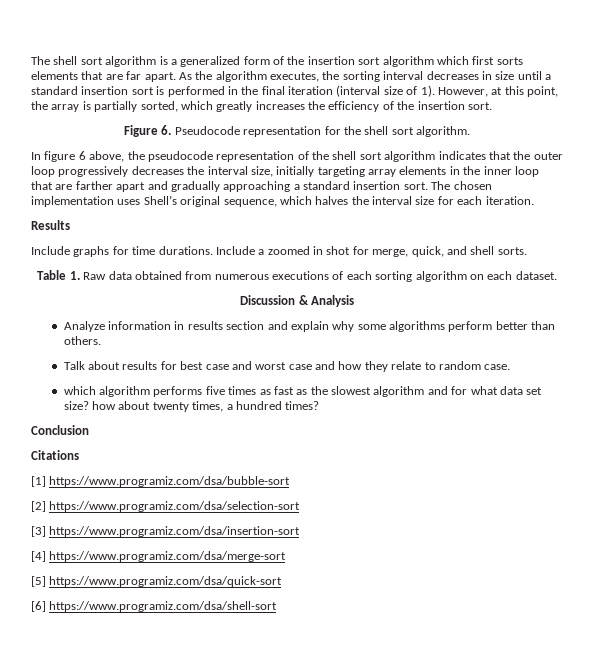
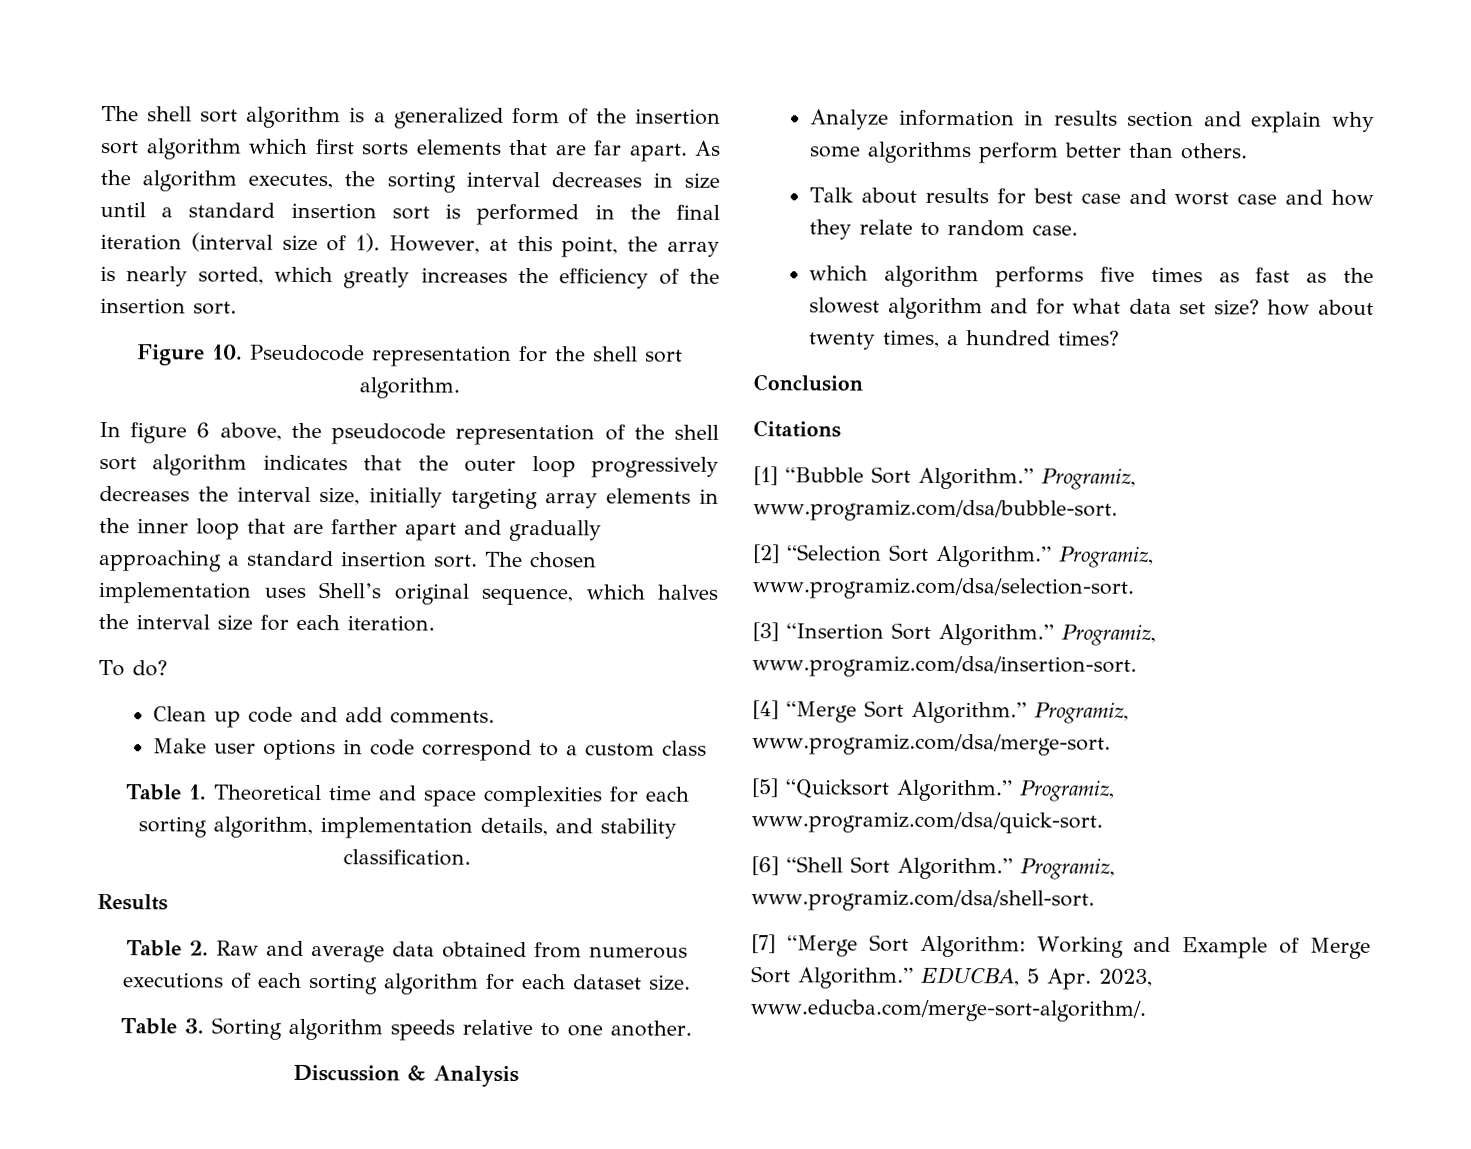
- However, at this point, the array is partially sorted, which greatly increases the efficiency of the insertion sort.
+ However, at this point, the array is nearly sorted, which greatly increases the efficiency of the insertion sort.
- Figure 6. Pseudocode representation for the shell sort algorithm.
+ Figure 10. Pseudocode representation for the shell sort algorithm.
+ To do?
+ Clean up code and add comments.
+ Make user options in code correspond to a custom class
+ Table 1. Theoretical time and space complexities for each sorting algorithm, implementation details, and stability classification.
  Results
- Include graphs for time durations. Include a zoomed in shot for merge, quick, and shell sorts.
- Table 1. Raw data obtained from numerous executions of each sorting algorithm on each dataset.
+ Table 2. Raw and average data obtained from numerous executions of each sorting algorithm for each dataset size.
+ Table 3. Sorting algorithm speeds relative to one another.
- [1] https://www.programiz.com/dsa/bubble-sort
- [2] https://www.programiz.com/dsa/selection-sort
- [3] https://www.programiz.com/dsa/insertion-sort
- [4] https://www.programiz.com/dsa/merge-sort
- [5] https://www.programiz.com/dsa/quick-sort
- [6] https://www.programiz.com/dsa/shell-sort
+ [1] “Bubble Sort Algorithm.” Programiz, www.programiz.com/dsa/bubble-sort.
+ [2] “Selection Sort Algorithm.” Programiz, www.programiz.com/dsa/selection-sort.
+ [3] “Insertion Sort Algorithm.” Programiz, www.programiz.com/dsa/insertion-sort.
+ [4] “Merge Sort Algorithm.” Programiz, www.programiz.com/dsa/merge-sort.
+ [5] “Quicksort Algorithm.” Programiz, www.programiz.com/dsa/quick-sort.
+ [6] “Shell Sort Algorithm.” Programiz, www.programiz.com/dsa/shell-sort.
+ [7] “Merge Sort Algorithm: Working and Example of Merge Sort Algorithm.” EDUCBA, 5 Apr. 2023, www.educba.com/merge-sort-algorithm/.

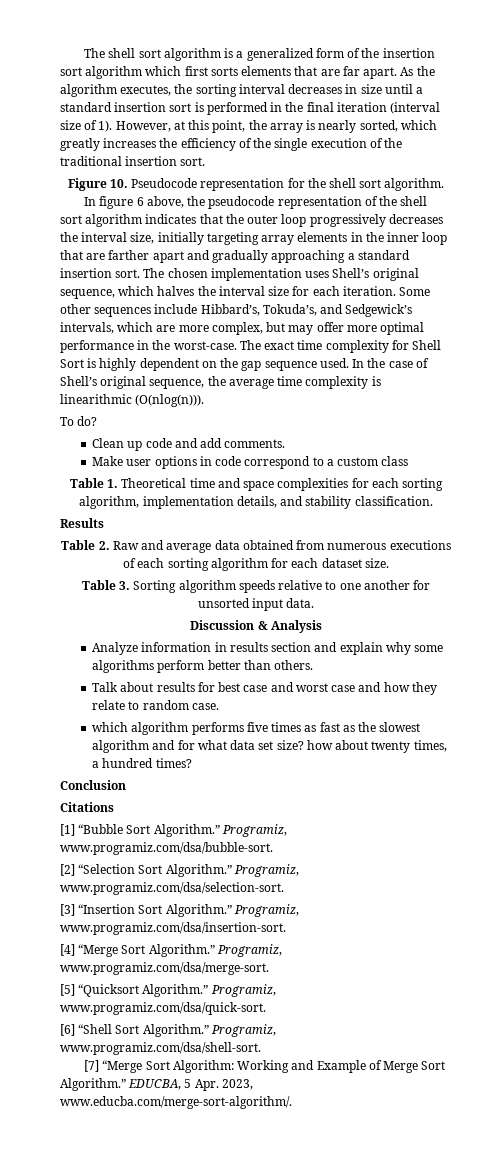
- However, at this point, the array is nearly sorted, which greatly increases the efficiency of the insertion sort.
+ However, at this point, the array is nearly sorted, which greatly increases the efficiency of the single execution of the traditional insertion sort.
+ Some other sequences include Hibbard’s, Tokuda’s, and Sedgewick’s intervals, which are more complex, but may offer more optimal performance in the worst-case. The exact time complexity for Shell Sort is highly dependent on the gap sequence used. In the case of Shell’s original sequence, the average time complexity is linearithmic (O(nlog(n))).
- Table 3. Sorting algorithm speeds relative to one another.
+ Table 3. Sorting algorithm speeds relative to one another for unsorted input data.

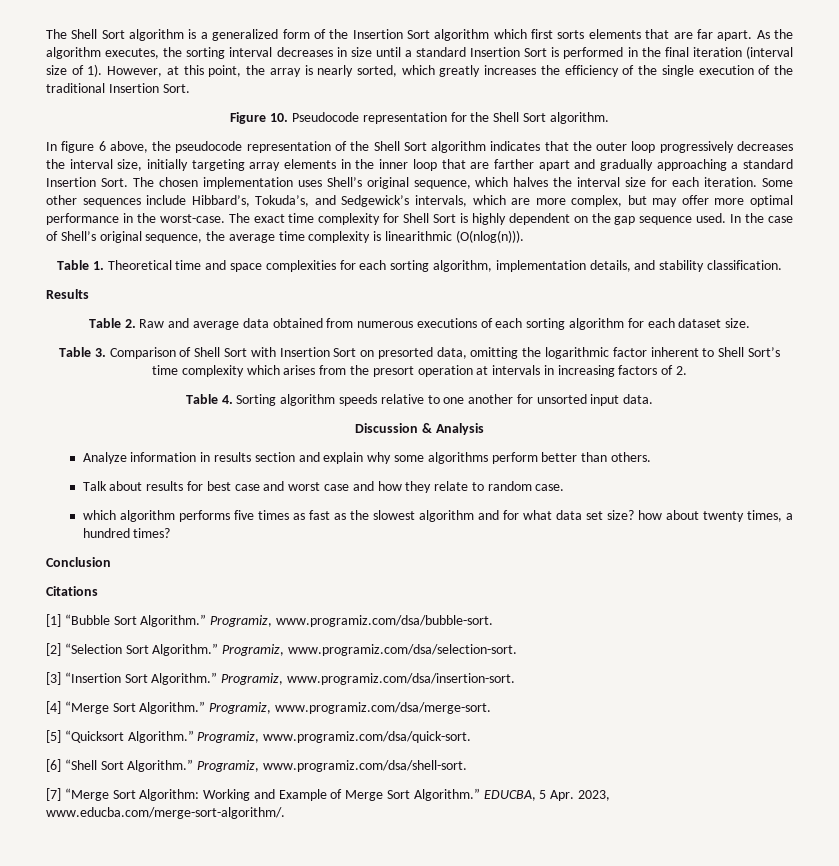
- The shell sort algorithm is a generalized form of the insertion sort algorithm which first sorts elements that are far apart.
+ The Shell Sort algorithm is a generalized form of the Insertion Sort algorithm which first sorts elements that are far apart.
- As the algorithm executes, the sorting interval decreases in size until a standard insertion sort is performed in the final iteration (interval size of 1).
+ As the algorithm executes, the sorting interval decreases in size until a standard Insertion Sort is performed in the final iteration (interval size of 1).
- However, at this point, the array is nearly sorted, which greatly increases the efficiency of the single execution of the traditional insertion sort.
+ However, at this point, the array is nearly sorted, which greatly increases the efficiency of the single execution of the traditional Insertion Sort.
- Figure 10. Pseudocode representation for the shell sort algorithm.
+ Figure 10. Pseudocode representation for the Shell Sort algorithm.
- In figure 6 above, the pseudocode representation of the shell sort algorithm indicates that the outer loop progressively decreases the interval size, initially targeting array elements in the inner loop that are farther apart and gradually approaching a standard insertion sort.
+ In figure 6 above, the pseudocode representation of the Shell Sort algorithm indicates that the outer loop progressively decreases the interval size, initially targeting array elements in the inner loop that are farther apart and gradually approaching a standard Insertion Sort.
- To do?
- Clean up code and add comments.
- Make user options in code correspond to a custom class
- Table 3. Sorting algorithm speeds relative to one another for unsorted input data.
+ Table 3. Comparison of Shell Sort with Insertion Sort on presorted data, omitting the logarithmic factor inherent to Shell Sort’s time complexity which arises from the presort operation at intervals in increasing factors of 2.
+ Table 4. Sorting algorithm speeds relative to one another for unsorted input data.

